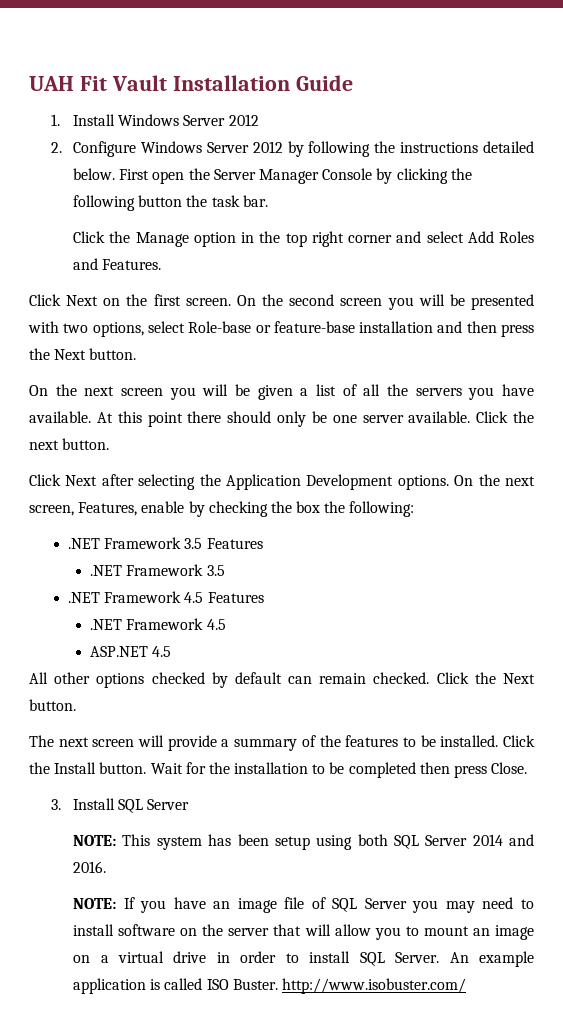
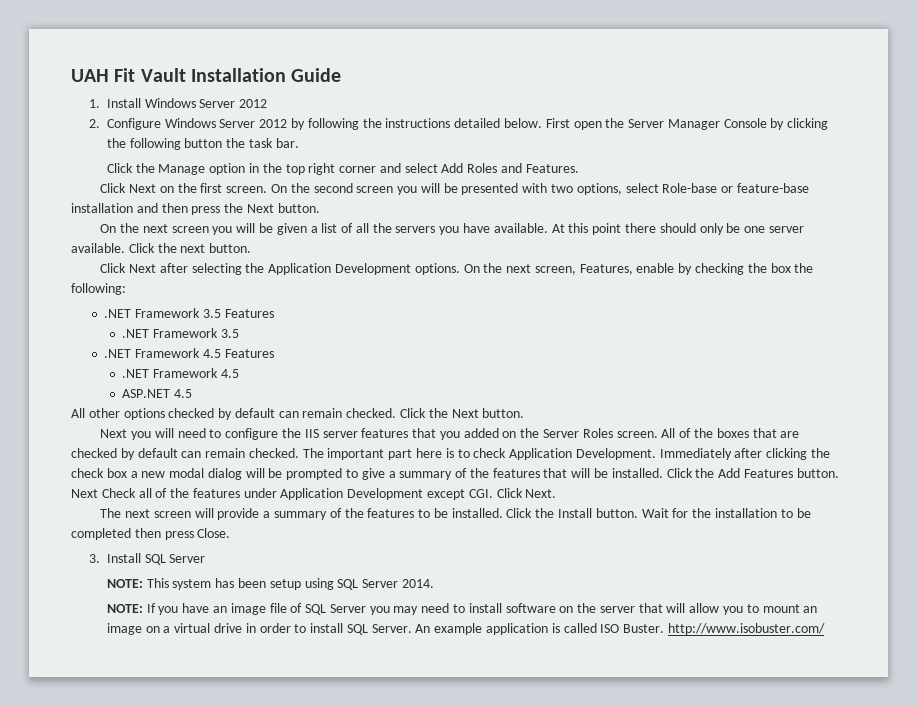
+ Next you will need to configure the IIS server features that you added on the Server Roles screen. All of the boxes that are checked by default can remain checked. The important part here is to check Application Development. Immediately after clicking the check box a new modal dialog will be prompted to give a summary of the features that will be installed. Click the Add Features button. Next Check all of the features under Application Development except CGI. Click Next.
- NOTE: This system has been setup using both SQL Server 2014 and 2016.
+ NOTE: This system has been setup using SQL Server 2014.

